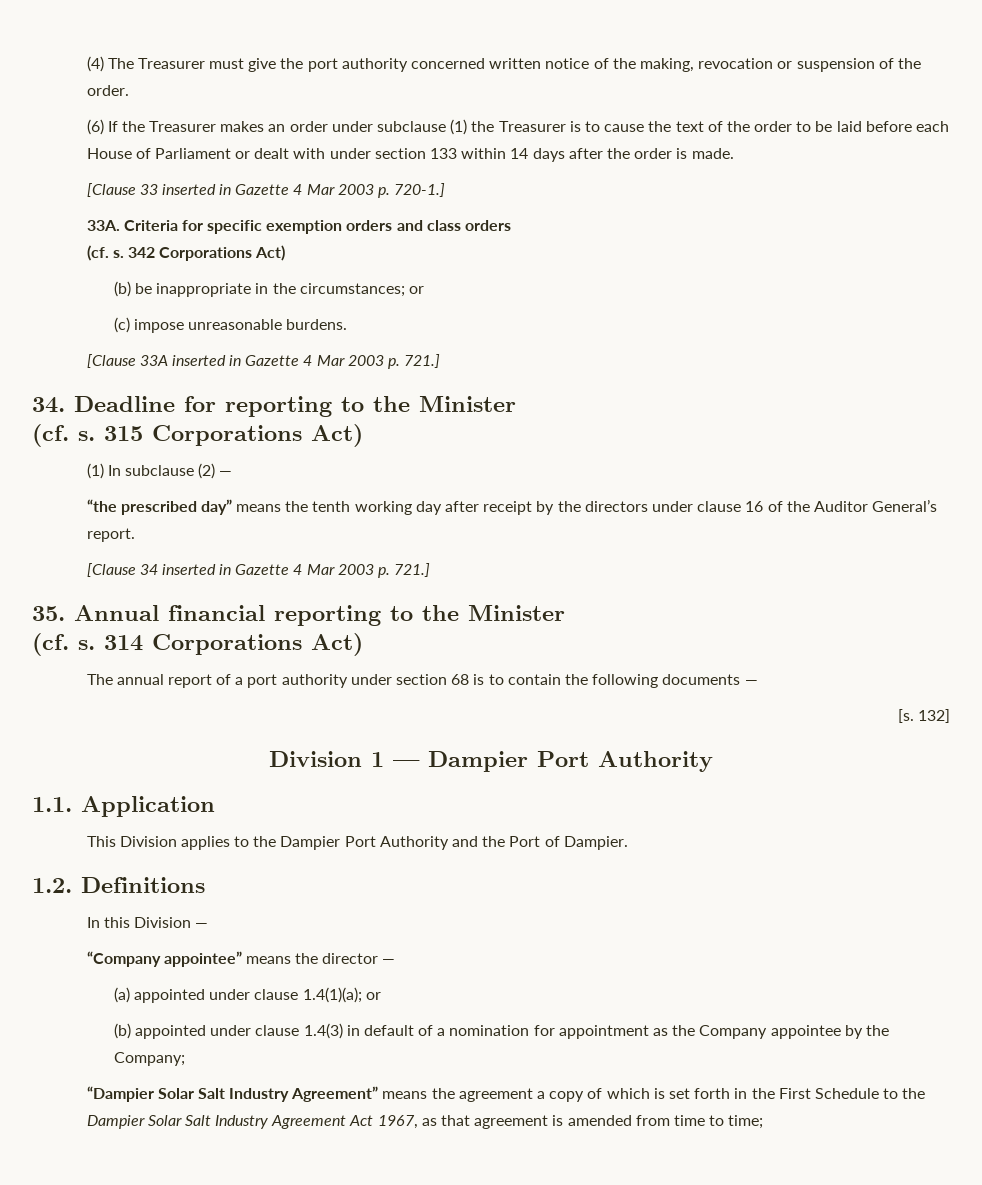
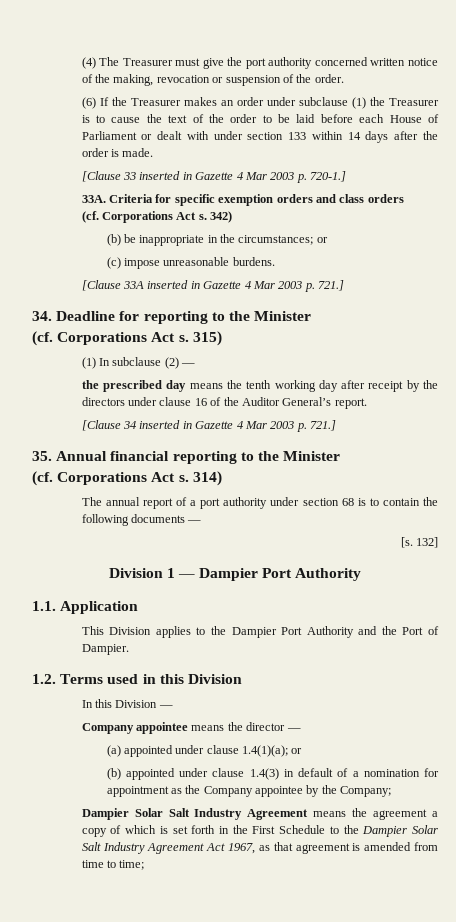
- (cf. s. 342 Corporations Act)
+ (cf. Corporations Act s. 342)
- (cf. s. 315 Corporations Act)
+ (cf. Corporations Act s. 315)
- “the prescribed day” means the tenth working day after receipt by the directors under clause 16 of the Auditor General’s report.
+ the prescribed day means the tenth working day after receipt by the directors under clause 16 of the Auditor General’s report.
- (cf. s. 314 Corporations Act)
+ (cf. Corporations Act s. 314)
- 1.2. Definitions
+ 1.2. Terms used in this Division
- “Company appointee” means the director —
+ Company appointee means the director —
- “Dampier Solar Salt Industry Agreement” means the agreement a copy of which is set forth in the First Schedule to the Dampier Solar Salt Industry Agreement Act 1967, as that agreement is amended from time to time;
+ Dampier Solar Salt Industry Agreement means the agreement a copy of which is set forth in the First Schedule to the Dampier Solar Salt Industry Agreement Act 1967, as that agreement is amended from time to time;

